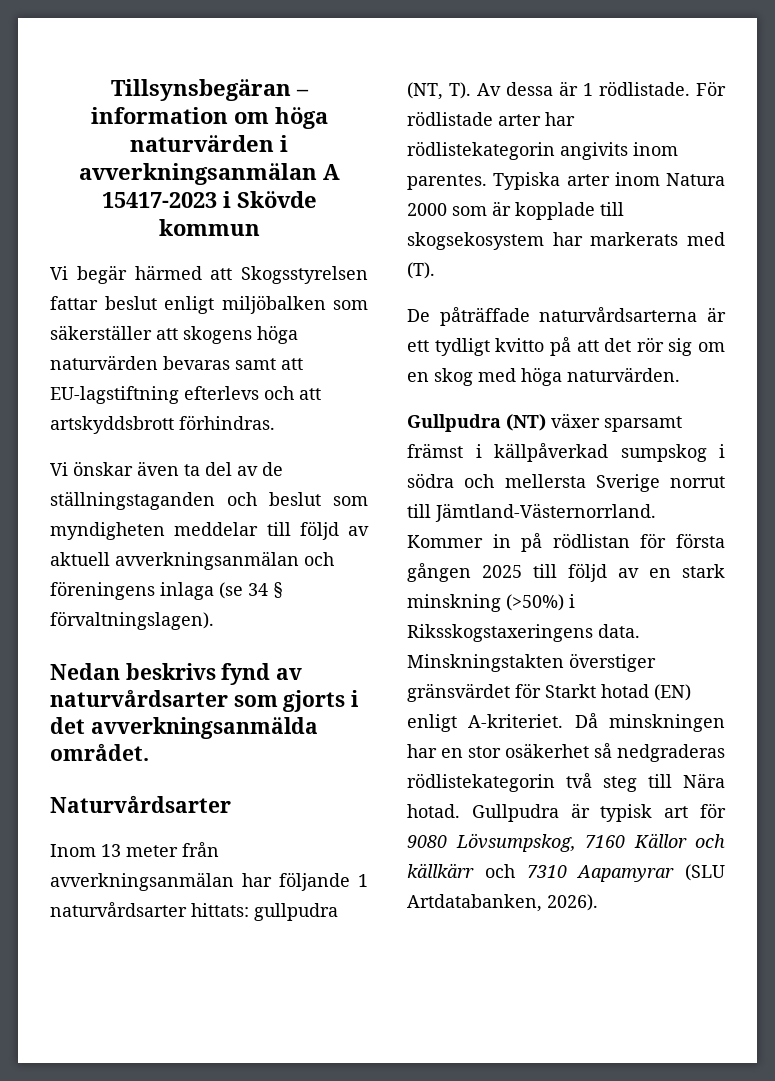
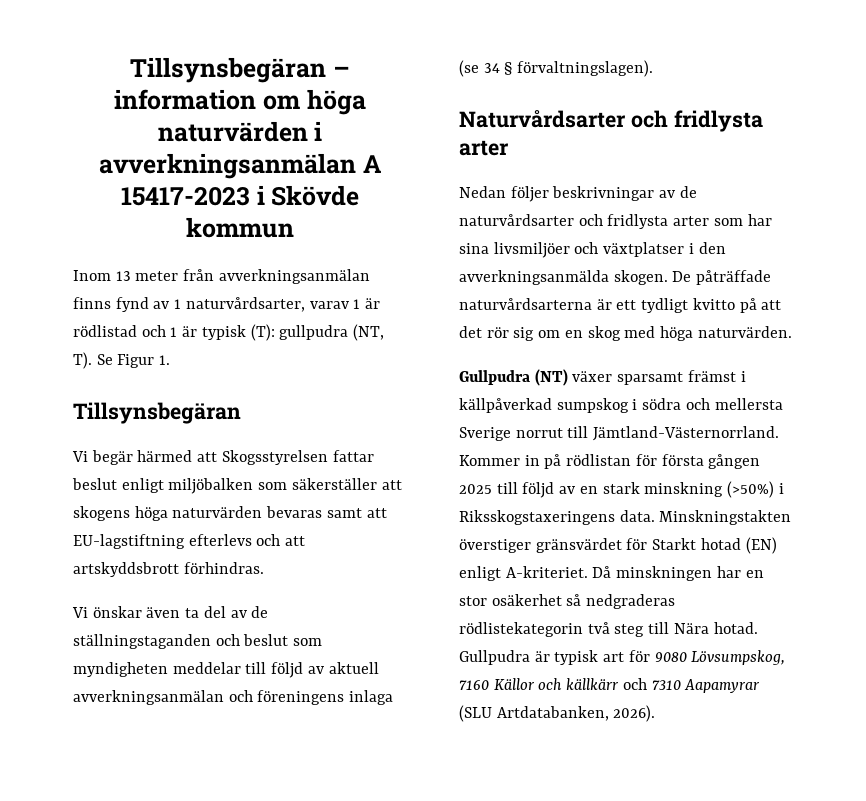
+ Inom 13 meter från avverkningsanmälan finns fynd av 1 naturvårdsarter, varav 1 är rödlistad och 1 är typisk (T): gullpudra (NT, T). Se Figur 1.
+ Tillsynsbegäran
- Nedan beskrivs fynd av naturvårdsarter som gjorts i det avverkningsanmälda området.
- Naturvårdsarter
- Inom 13 meter från avverkningsanmälan har följande 1 naturvårdsarter hittats: gullpudra (NT, T). Av dessa är 1 rödlistade. För rödlistade arter har rödlistekategorin angivits inom parentes. Typiska arter inom Natura 2000 som är kopplade till skogsekosystem har markerats med (T).
- De påträffade naturvårdsarterna är ett tydligt kvitto på att det rör sig om en skog med höga naturvärden.
+ Naturvårdsarter och fridlysta arter
+ Nedan följer beskrivningar av de naturvårdsarter och fridlysta arter som har sina livsmiljöer och växtplatser i den avverkningsanmälda skogen. De påträffade naturvårdsarterna är ett tydligt kvitto på att det rör sig om en skog med höga naturvärden.

